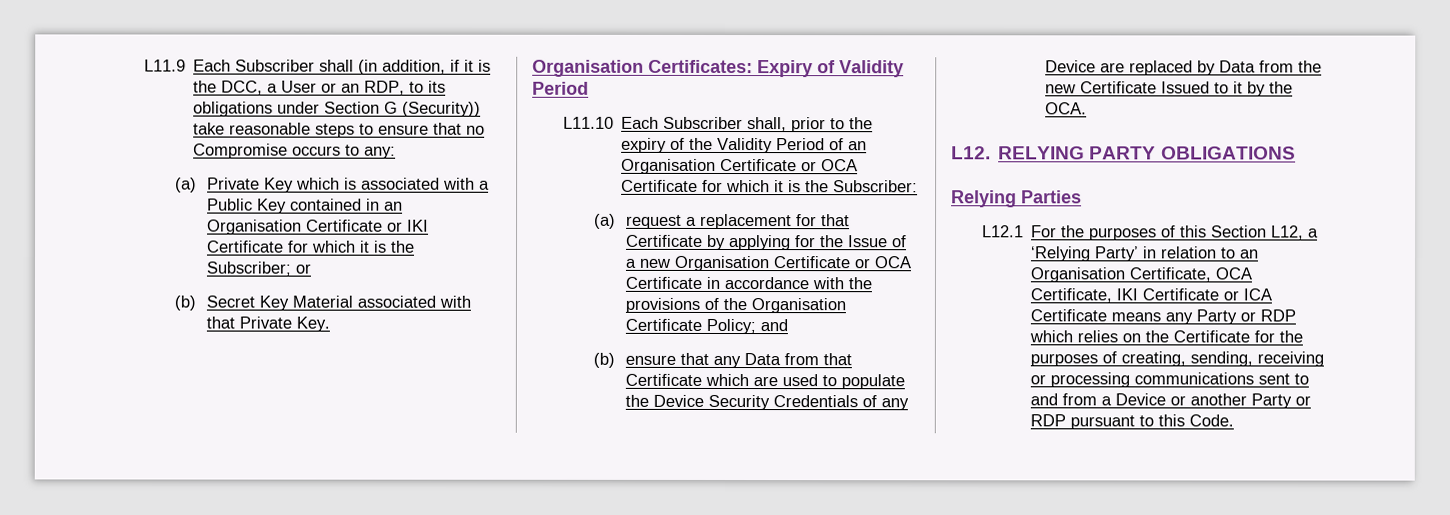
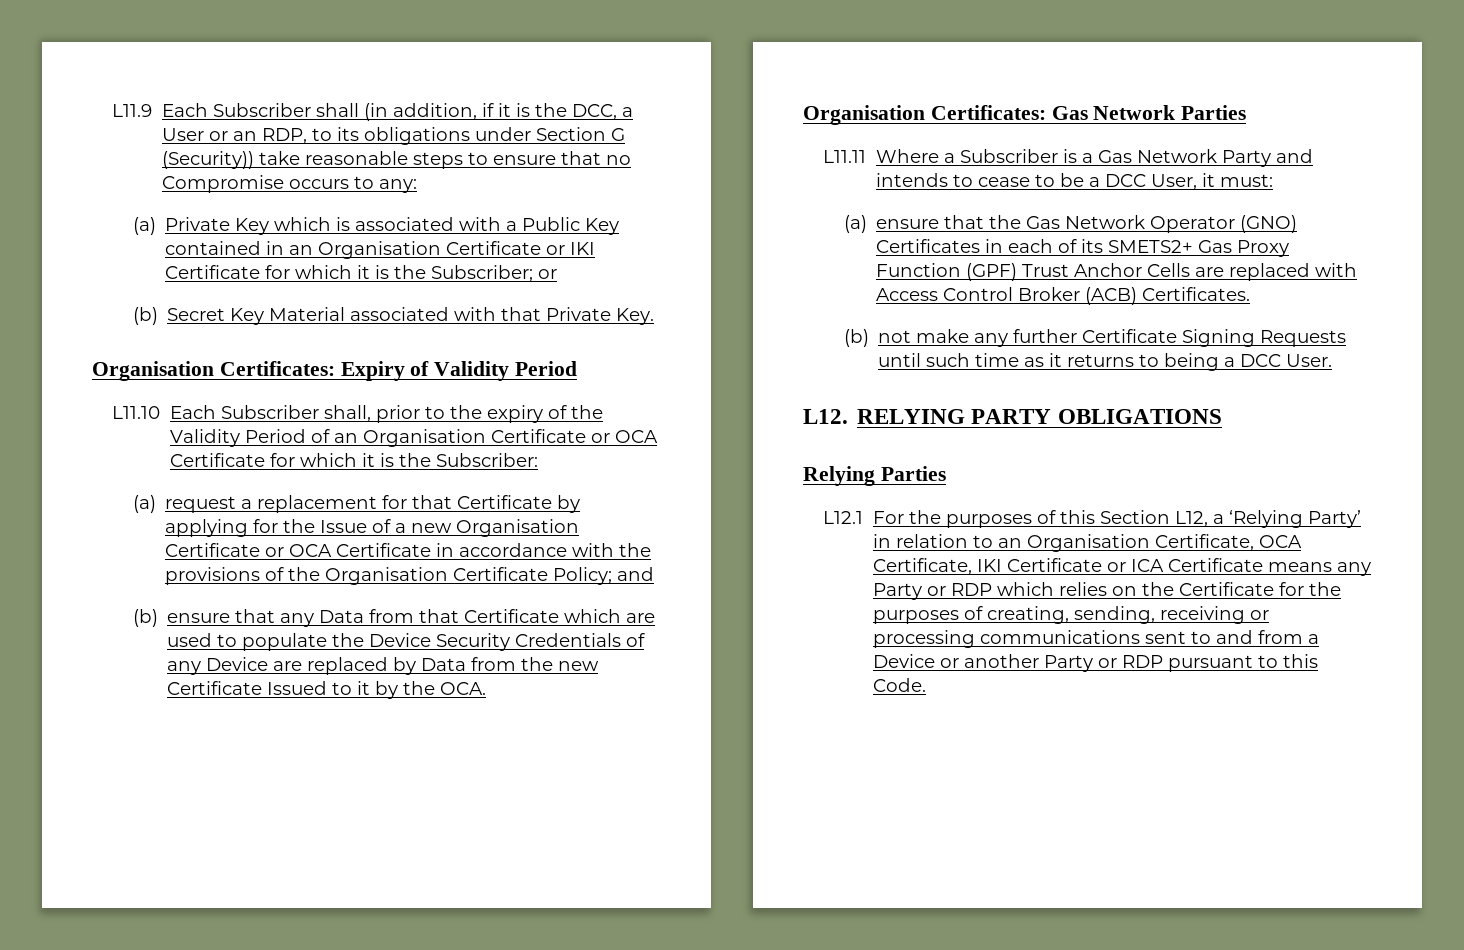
+ Organisation Certificates: Gas Network Parties
+ L11.11 Where a Subscriber is a Gas Network Party and intends to cease to be a DCC User, it must:
+ (a) ensure that the Gas Network Operator (GNO) Certificates in each of its SMETS2+ Gas Proxy Function (GPF) Trust Anchor Cells are replaced with Access Control Broker (ACB) Certificates.
+ (b) not make any further Certificate Signing Requests until such time as it returns to being a DCC User.

